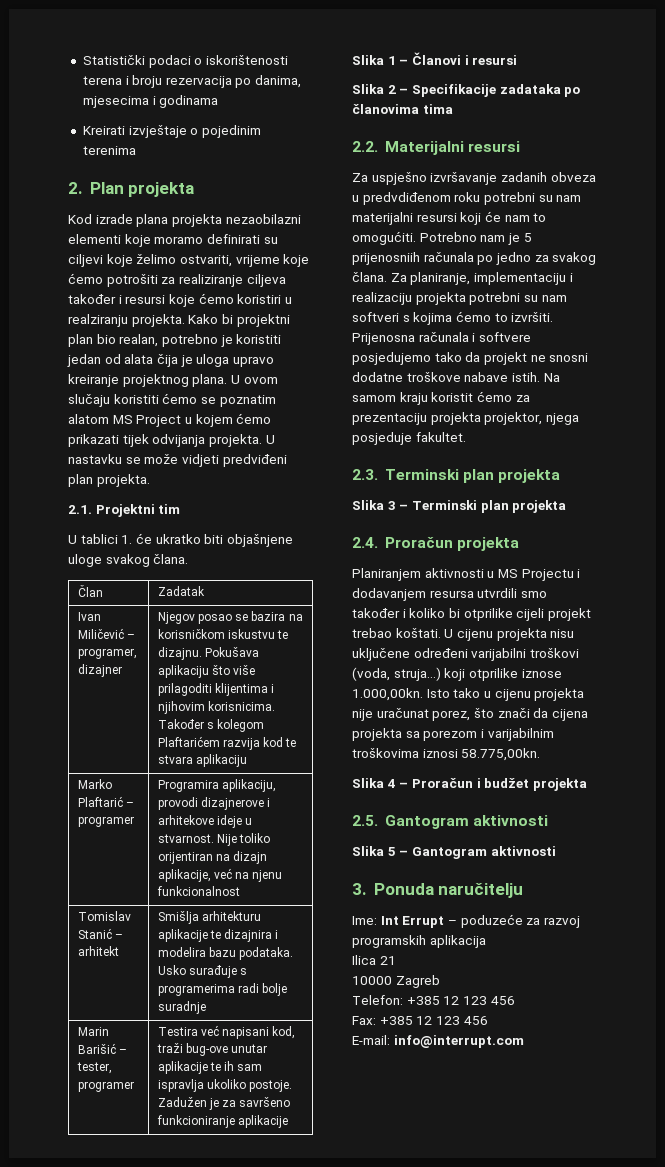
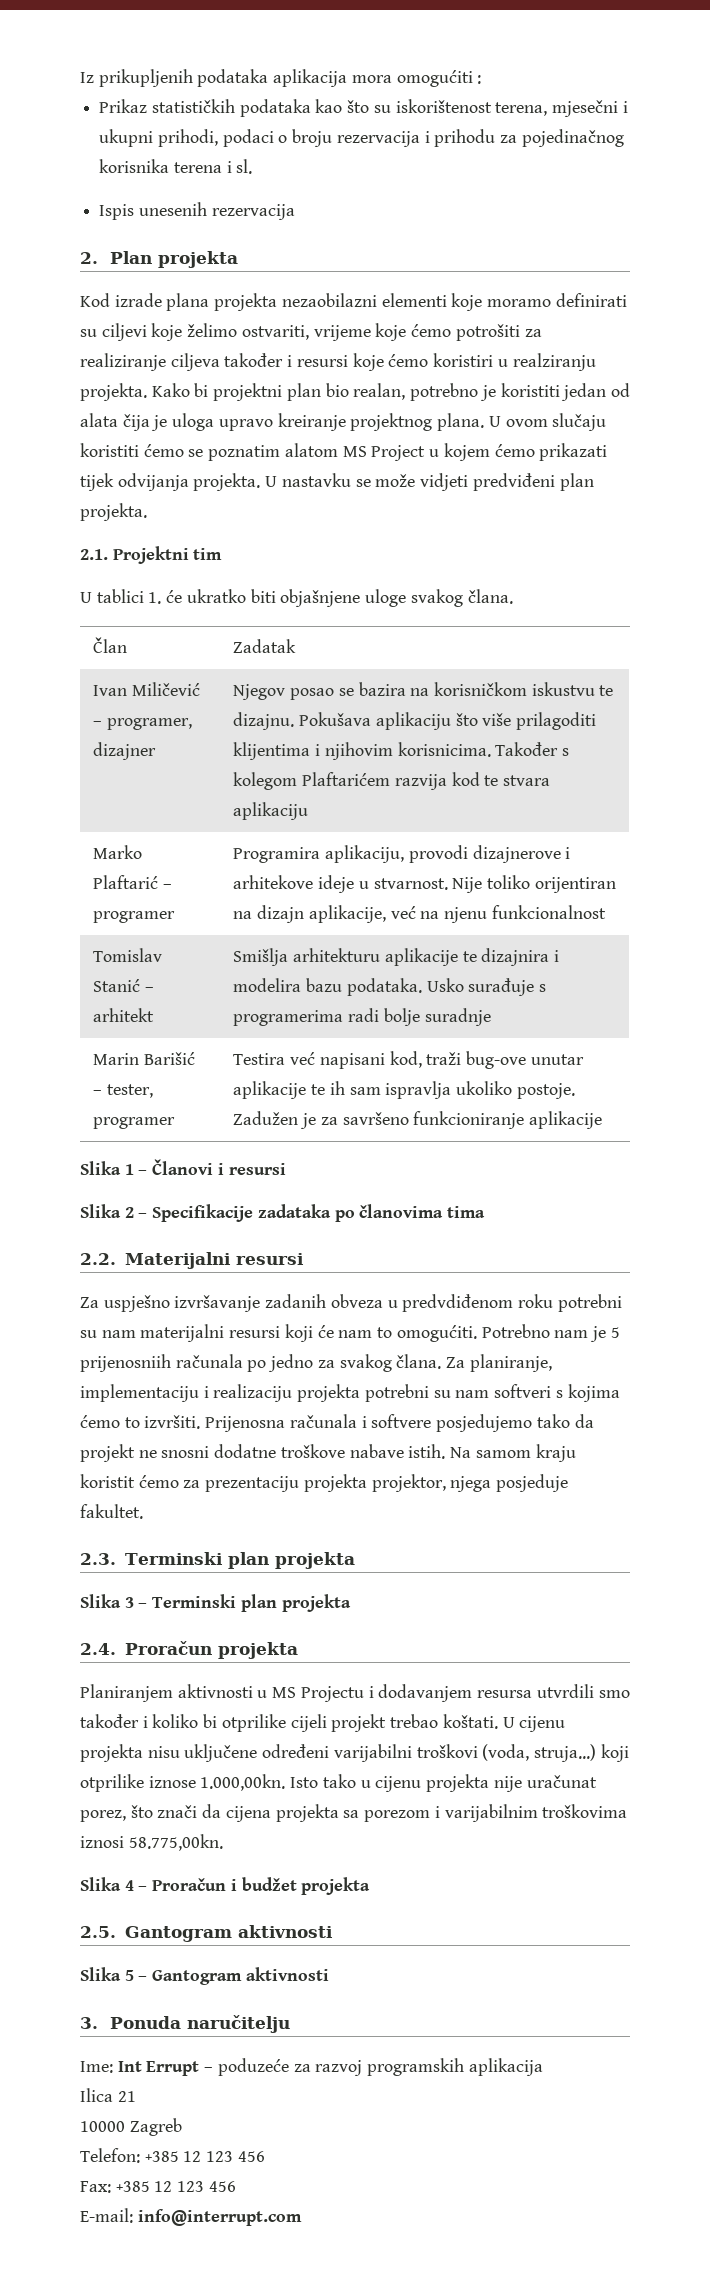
- Statistički podaci o iskorištenosti terena i broju rezervacija po danima, mjesecima i godinama
- Kreirati izvještaje o pojedinim terenima
+ Iz prikupljenih podataka aplikacija mora omogućiti :
+ Prikaz statističkih podataka kao što su iskorištenost terena, mjesečni i ukupni prihodi, podaci o broju rezervacija i prihodu za pojedinačnog korisnika terena i sl.
+ Ispis unesenih rezervacija

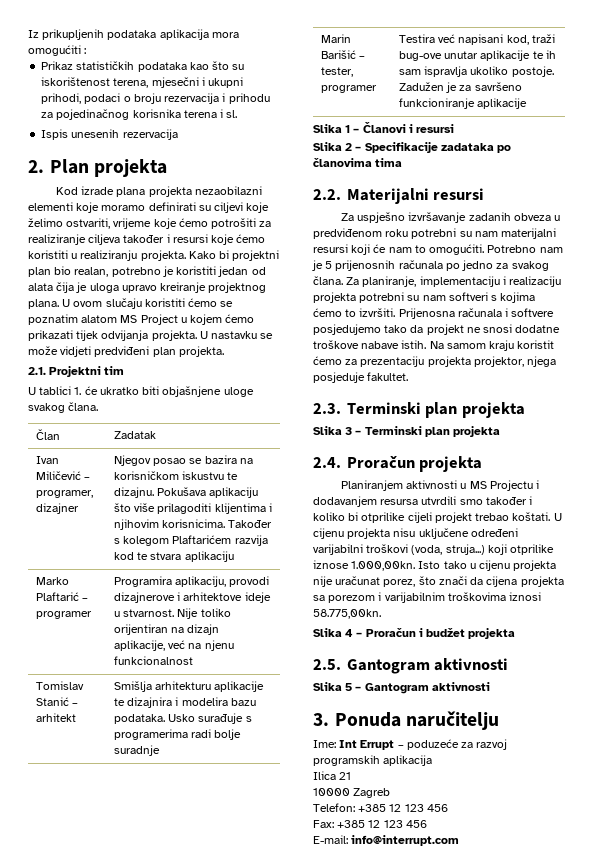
- Kod izrade plana projekta nezaobilazni elementi koje moramo definirati su ciljevi koje želimo ostvariti, vrijeme koje ćemo potrošiti za realiziranje ciljeva također i resursi koje ćemo koristiri u realziranju projekta.
+ Kod izrade plana projekta nezaobilazni elementi koje moramo definirati su ciljevi koje želimo ostvariti, vrijeme koje ćemo potrošiti za realiziranje ciljeva također i resursi koje ćemo koristiti u realiziranju projekta.
- Marko Plaftarić – programer | Programira aplikaciju, provodi dizajnerove i arhitekove ideje u stvarnost. Nije toliko orijentiran na dizajn aplikacije, već na njenu funkcionalnost
+ Marko Plaftarić – programer | Programira aplikaciju, provodi dizajnerove i arhitektove ideje u stvarnost. Nije toliko orijentiran na dizajn aplikacije, već na njenu funkcionalnost
- Za uspješno izvršavanje zadanih obveza u predvdiđenom roku potrebni su nam materijalni resursi koji će nam to omogućiti.
+ Za uspješno izvršavanje zadanih obveza u predviđenom roku potrebni su nam materijalni resursi koji će nam to omogućiti.
- Potrebno nam je 5 prijenosniih računala po jedno za svakog člana.
+ Potrebno nam je 5 prijenosnih računala po jedno za svakog člana.
- Prijenosna računala i softvere posjedujemo tako da projekt ne snosni dodatne troškove nabave istih.
+ Prijenosna računala i softvere posjedujemo tako da projekt ne snosi dodatne troškove nabave istih.

